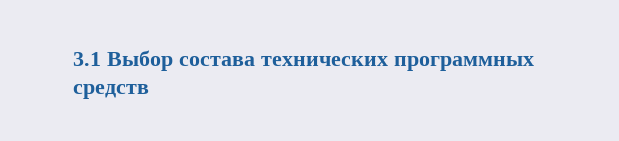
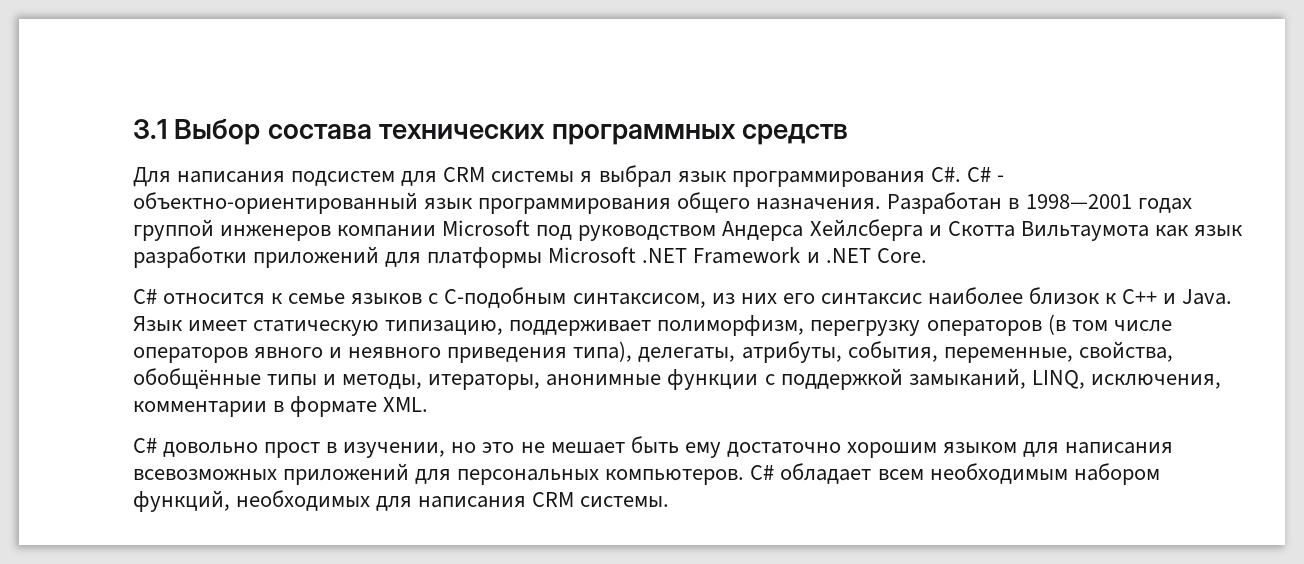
+ Для написания подсистем для CRM системы я выбрал язык программирования C#. C# - объектно-ориентированный язык программирования общего назначения. Разработан в 1998—2001 годах группой инженеров компании Microsoft под руководством Андерса Хейлсберга и Скотта Вильтаумота как язык разработки приложений для платформы Microsoft .NET Framework и .NET Core.
+ C# относится к семье языков с C-подобным синтаксисом, из них его синтаксис наиболее близок к C++ и Java. Язык имеет статическую типизацию, поддерживает полиморфизм, перегрузку операторов (в том числе операторов явного и неявного приведения типа), делегаты, атрибуты, события, переменные, свойства, обобщённые типы и методы, итераторы, анонимные функции с поддержкой замыканий, LINQ, исключения, комментарии в формате XML.
+ C# довольно прост в изучении, но это не мешает быть ему достаточно хорошим языком для написания всевозможных приложений для персональных компьютеров. C# обладает всем необходимым набором функций, необходимых для написания CRM системы.

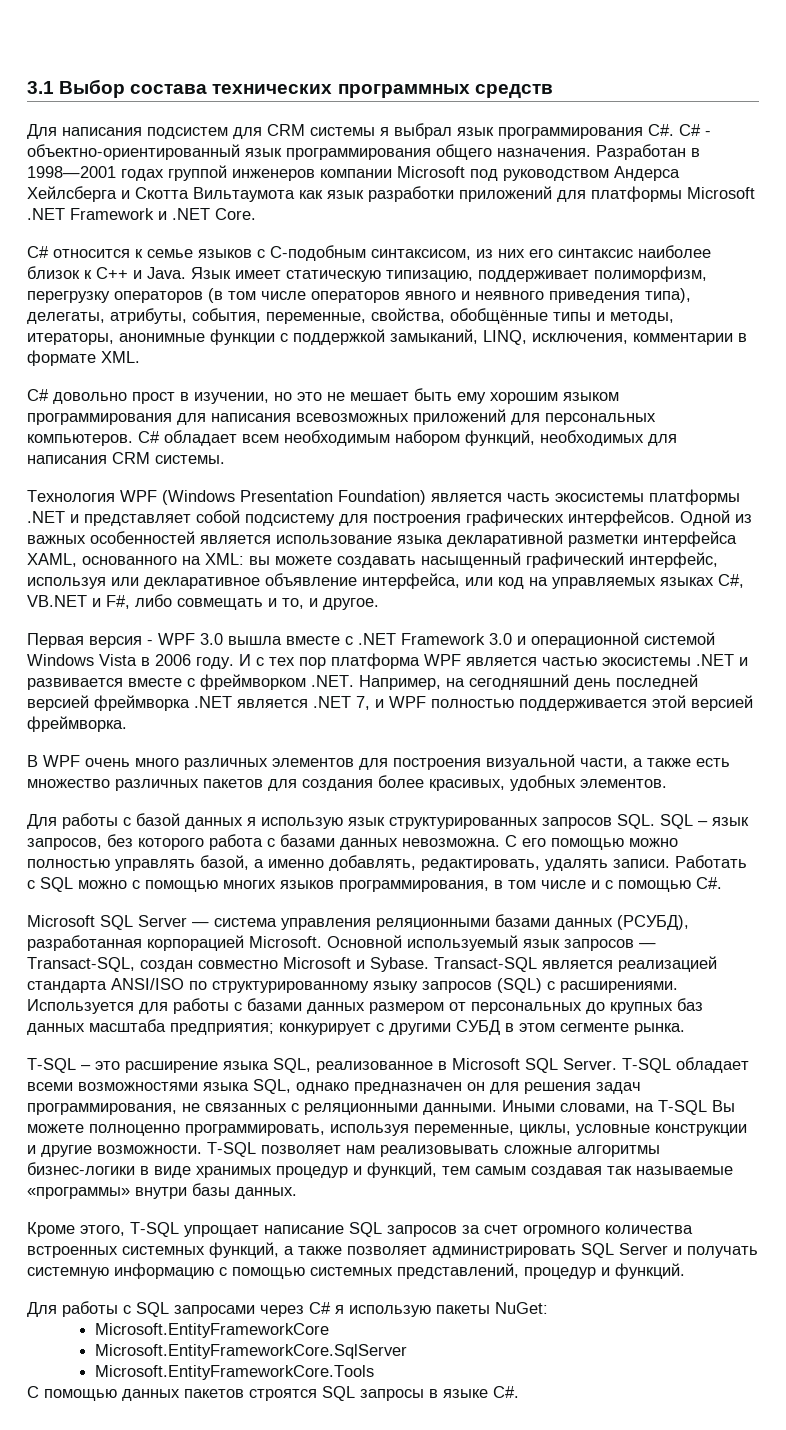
- C# довольно прост в изучении, но это не мешает быть ему достаточно хорошим языком для написания всевозможных приложений для персональных компьютеров.
+ C# довольно прост в изучении, но это не мешает быть ему хорошим языком программирования для написания всевозможных приложений для персональных компьютеров.
+ Технология WPF (Windows Presentation Foundation) является часть экосистемы платформы .NET и представляет собой подсистему для построения графических интерфейсов. Одной из важных особенностей является использование языка декларативной разметки интерфейса XAML, основанного на XML: вы можете создавать насыщенный графический интерфейс, используя или декларативное объявление интерфейса, или код на управляемых языках C#, VB.NET и F#, либо совмещать и то, и другое.
+ Первая версия - WPF 3.0 вышла вместе с .NET Framework 3.0 и операционной системой Windows Vista в 2006 году. И с тех пор платформа WPF является частью экосистемы .NET и развивается вместе с фреймворком .NET. Например, на сегодняшний день последней версией фреймворка .NET является .NET 7, и WPF полностью поддерживается этой версией фреймворка.
+ В WPF очень много различных элементов для построения визуальной части, а также есть множество различных пакетов для создания более красивых, удобных элементов.
+ Для работы с базой данных я использую язык структурированных запросов SQL. SQL – язык запросов, без которого работа с базами данных невозможна. С его помощью можно полностью управлять базой, а именно добавлять, редактировать, удалять записи. Работать с SQL можно с помощью многих языков программирования, в том числе и с помощью C#.
+ Microsoft SQL Server — система управления реляционными базами данных (РСУБД), разработанная корпорацией Microsoft. Основной используемый язык запросов — Transact-SQL, создан совместно Microsoft и Sybase. Transact-SQL является реализацией стандарта ANSI/ISO по структурированному языку запросов (SQL) с расширениями. Используется для работы с базами данных размером от персональных до крупных баз данных масштаба предприятия; конкурирует с другими СУБД в этом сегменте рынка.
+ T-SQL – это расширение языка SQL, реализованное в Microsoft SQL Server. T-SQL обладает всеми возможностями языка SQL, однако предназначен он для решения задач программирования, не связанных с реляционными данными. Иными словами, на T-SQL Вы можете полноценно программировать, используя переменные, циклы, условные конструкции и другие возможности. T-SQL позволяет нам реализовывать сложные алгоритмы бизнес-логики в виде хранимых процедур и функций, тем самым создавая так называемые «программы» внутри базы данных.
+ Кроме этого, T-SQL упрощает написание SQL запросов за счет огромного количества встроенных системных функций, а также позволяет администрировать SQL Server и получать системную информацию с помощью системных представлений, процедур и функций.
+ Для работы с SQL запросами через C# я использую пакеты NuGet:
+ Microsoft.EntityFrameworkCore
+ Microsoft.EntityFrameworkCore.SqlServer
+ Microsoft.EntityFrameworkCore.Tools
+ С помощью данных пакетов строятся SQL запросы в языке C#.

